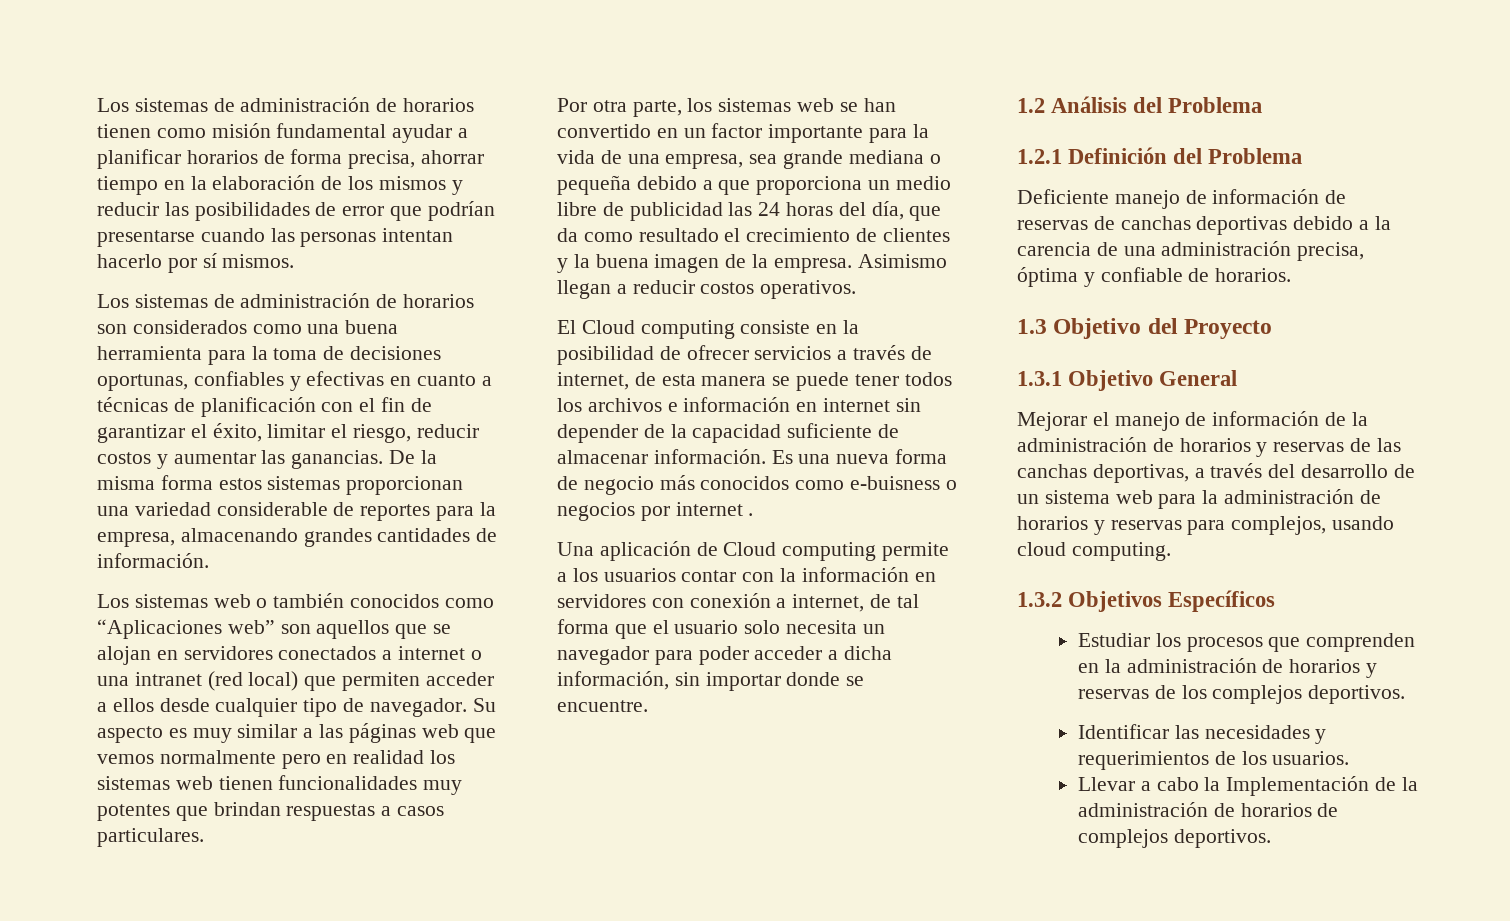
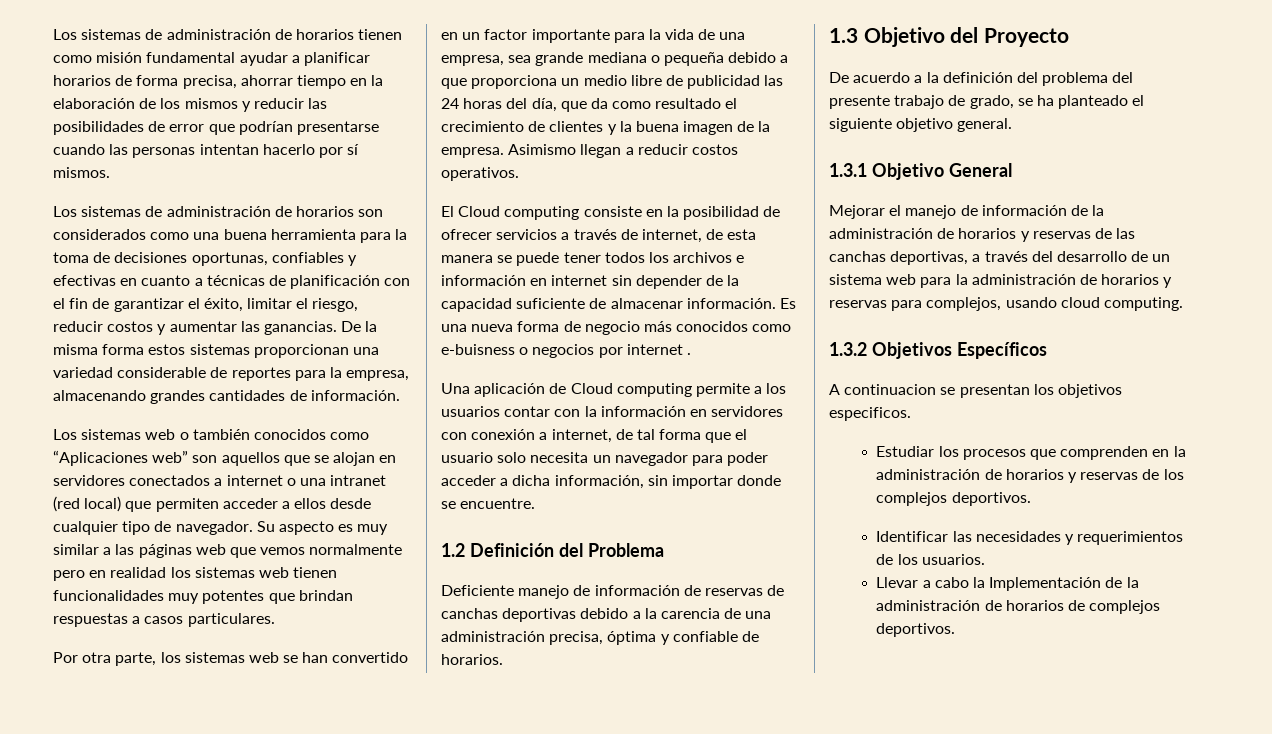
- 1.2 Análisis del Problema
- 1.2.1 Definición del Problema
+ 1.2 Definición del Problema
+ De acuerdo a la definición del problema del presente trabajo de grado, se ha planteado el siguiente objetivo general.
+ A continuacion se presentan los objetivos especificos.

